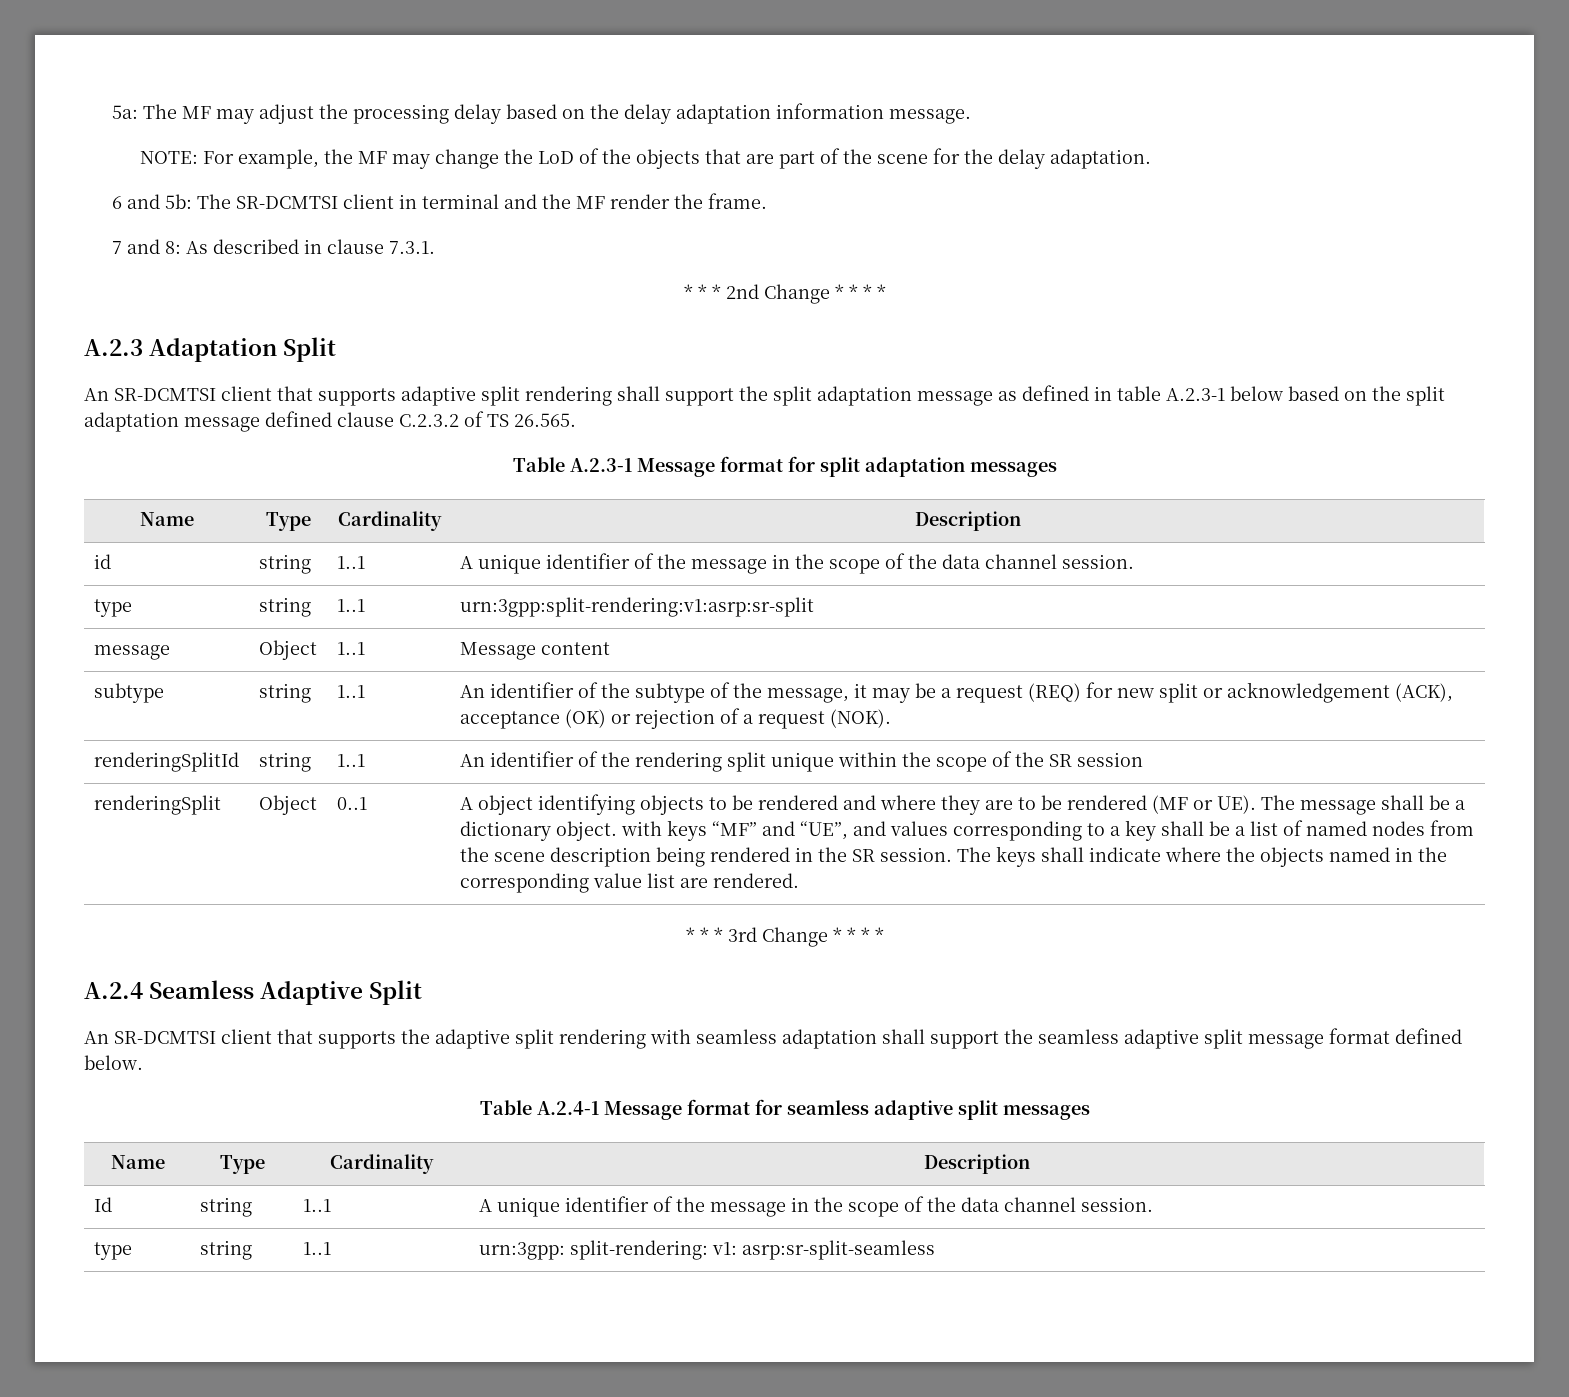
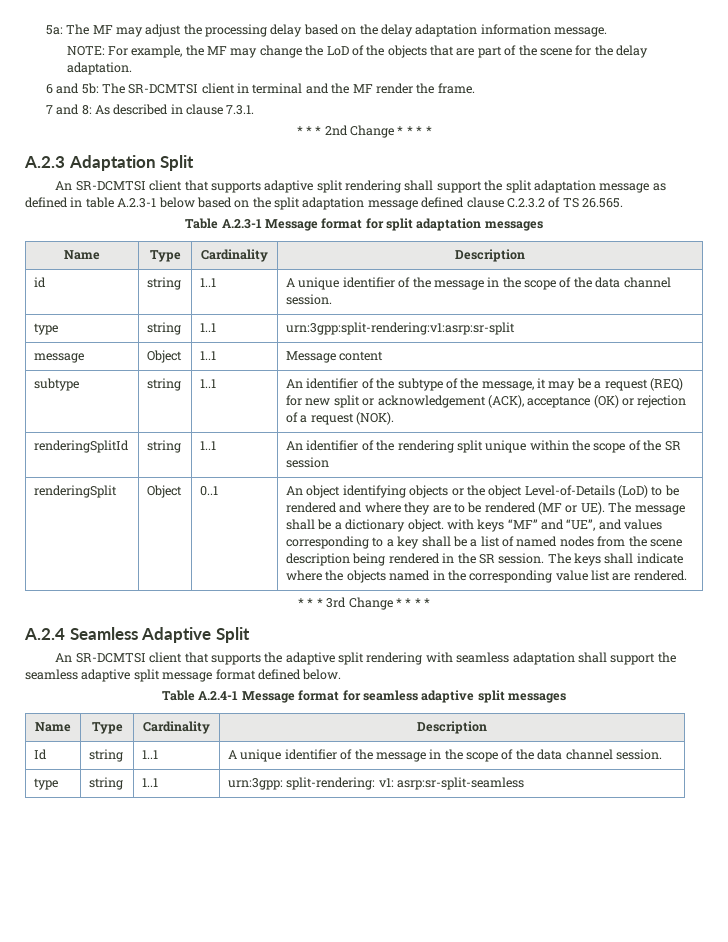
- A object identifying objects to be rendered and where they are to be rendered (MF or UE). The message shall be a dictionary object. with keys “MF” and “UE”, and values corresponding to a key shall be a list of named nodes from the scene description being rendered in the SR session.
+ An object identifying objects or the object Level-of-Details (LoD) to be rendered and where they are to be rendered (MF or UE). The message shall be a dictionary object. with keys “MF” and “UE”, and values corresponding to a key shall be a list of named nodes from the scene description being rendered in the SR session.

